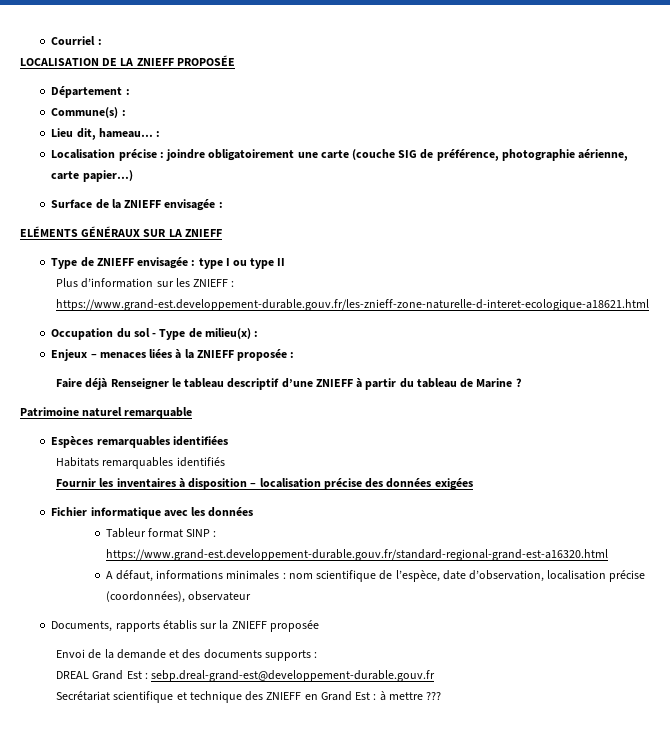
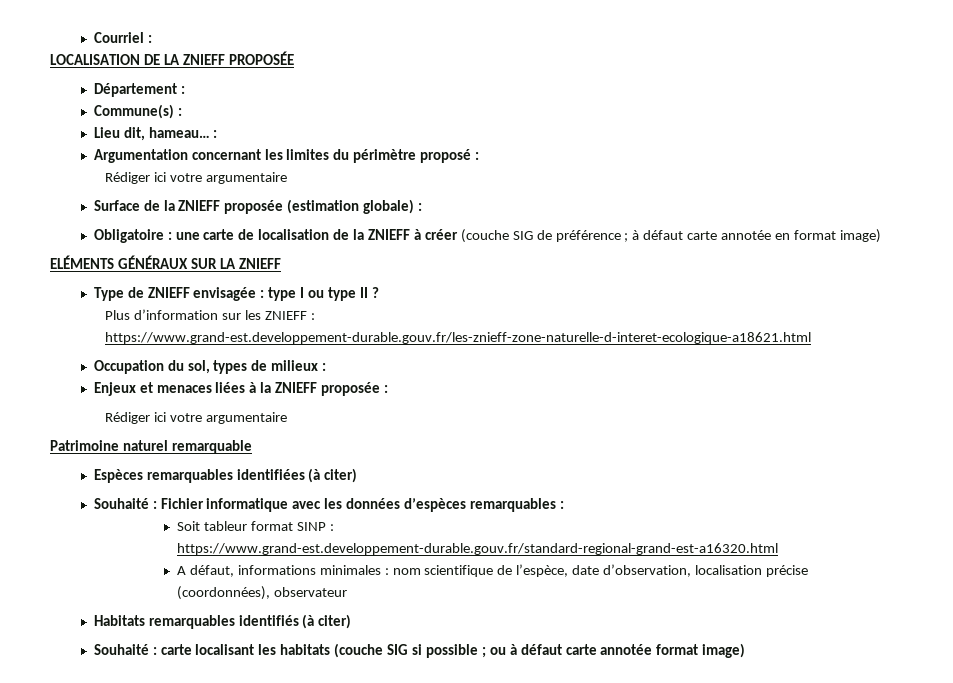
- Localisation précise : joindre obligatoirement une carte (couche SIG de préférence, photographie aérienne, carte papier…)
- Surface de la ZNIEFF envisagée :
+ Argumentation concernant les limites du périmètre proposé :
+ Rédiger ici votre argumentaire
+ Surface de la ZNIEFF proposée (estimation globale) :
+ Obligatoire : une carte de localisation de la ZNIEFF à créer (couche SIG de préférence ; à défaut carte annotée en format image)
- Type de ZNIEFF envisagée : type I ou type II
+ Type de ZNIEFF envisagée : type I ou type II ?
- Occupation du sol - Type de milieu(x) :
+ Occupation du sol, types de milieux :
- Enjeux – menaces liées à la ZNIEFF proposée :
- Faire déjà Renseigner le tableau descriptif d’une ZNIEFF à partir du tableau de Marine ?
+ Enjeux et menaces liées à la ZNIEFF proposée :
+ Rédiger ici votre argumentaire
- Espèces remarquables identifiées
- Habitats remarquables identifiés
- Fournir les inventaires à disposition – localisation précise des données exigées
- Fichier informatique avec les données
- Tableur format SINP : https://www.grand-est.developpement-durable.gouv.fr/standard-regional-grand-est-a16320.html
+ Espèces remarquables identifiées (à citer)
+ Souhaité : Fichier informatique avec les données d’espèces remarquables :
+ Soit tableur format SINP : https://www.grand-est.developpement-durable.gouv.fr/standard-regional-grand-est-a16320.html
- Documents, rapports établis sur la ZNIEFF proposée
- Envoi de la demande et des documents supports :
- DREAL Grand Est : sebp.dreal-grand-est@developpement-durable.gouv.fr
- Secrétariat scientifique et technique des ZNIEFF en Grand Est : à mettre ???
+ Habitats remarquables identifiés (à citer)
+ Souhaité : carte localisant les habitats (couche SIG si possible ; ou à défaut carte annotée format image)

